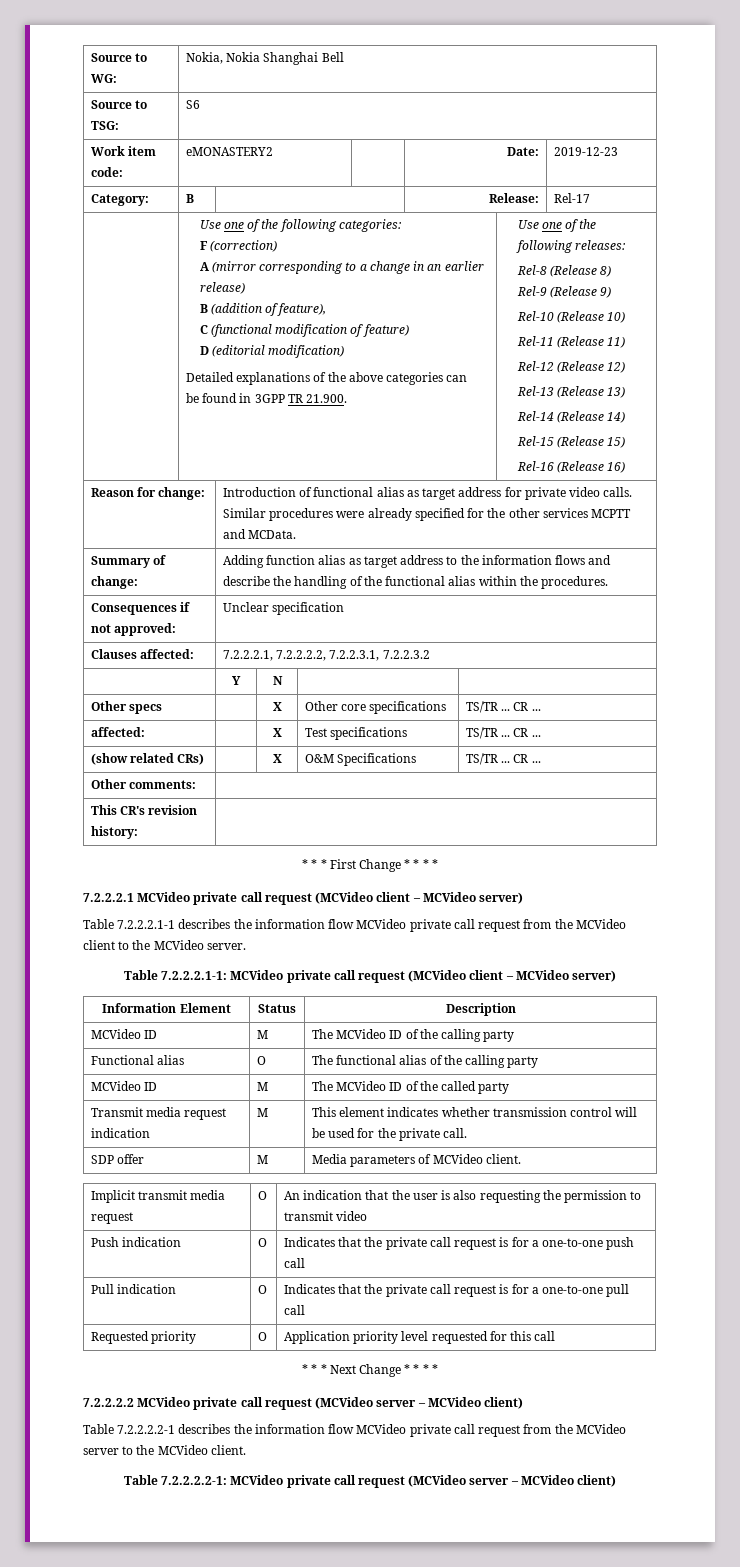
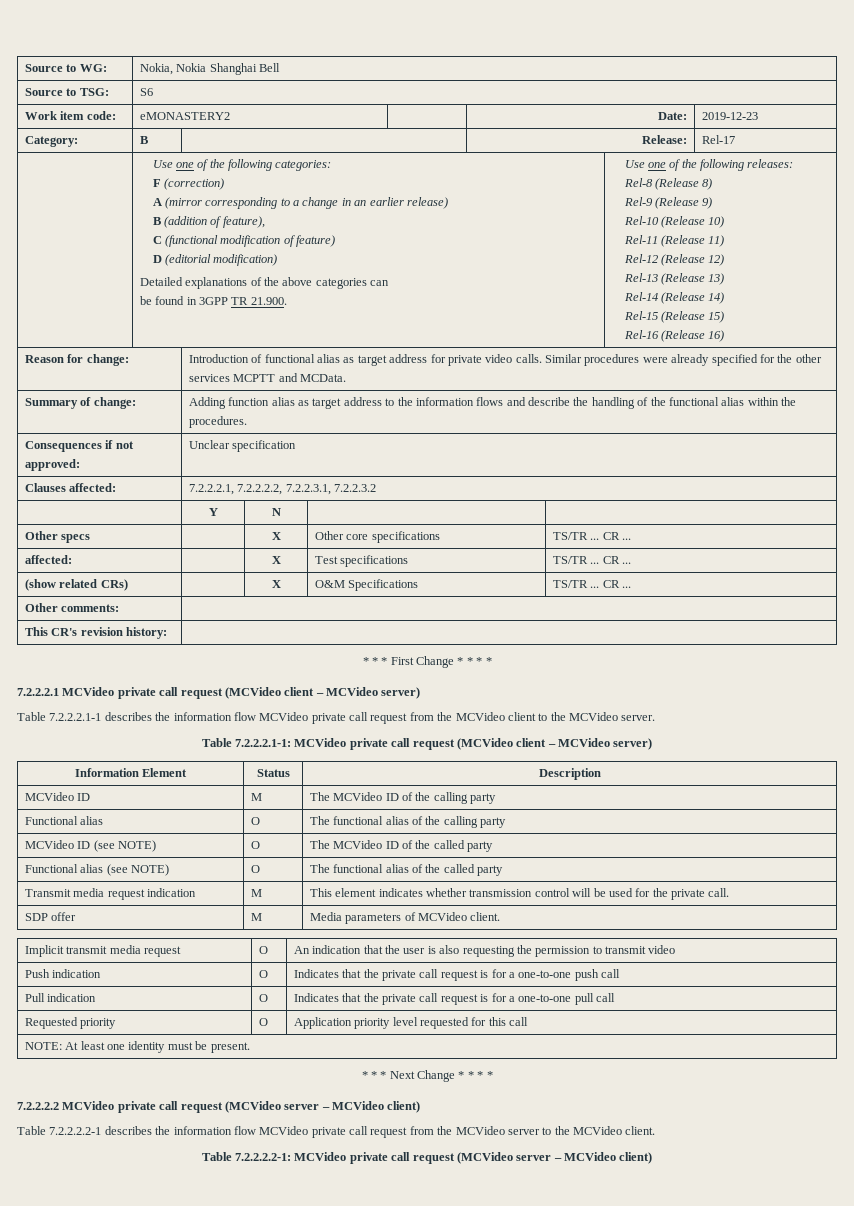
- MCVideo ID | M | The MCVideo ID of the called party
+ MCVideo ID (see NOTE) | O | The MCVideo ID of the called party
+ Functional alias (see NOTE) | O | The functional alias of the called party
+ NOTE: At least one identity must be present.

